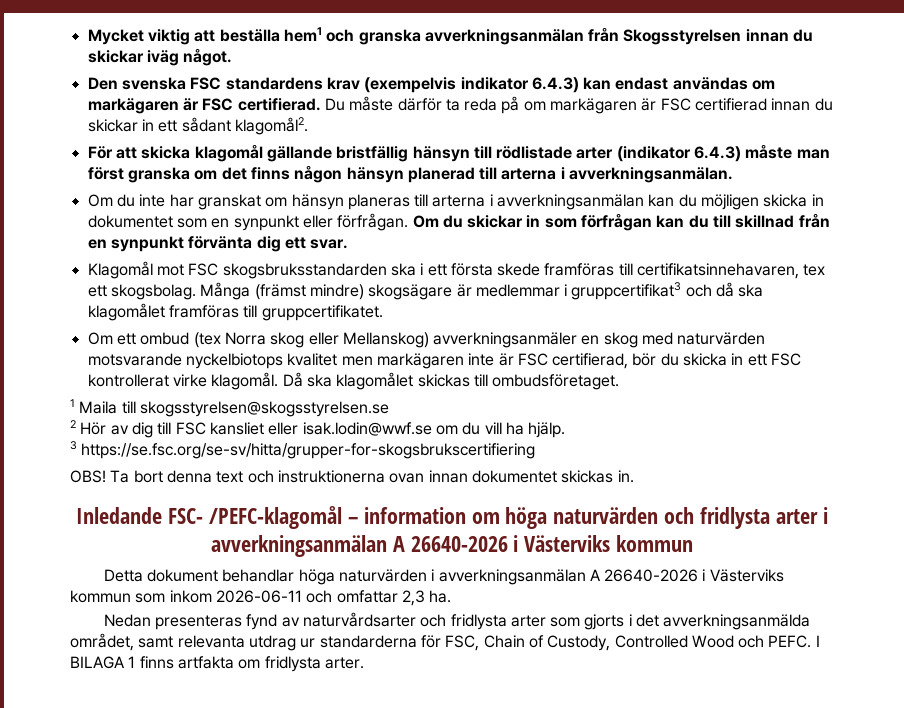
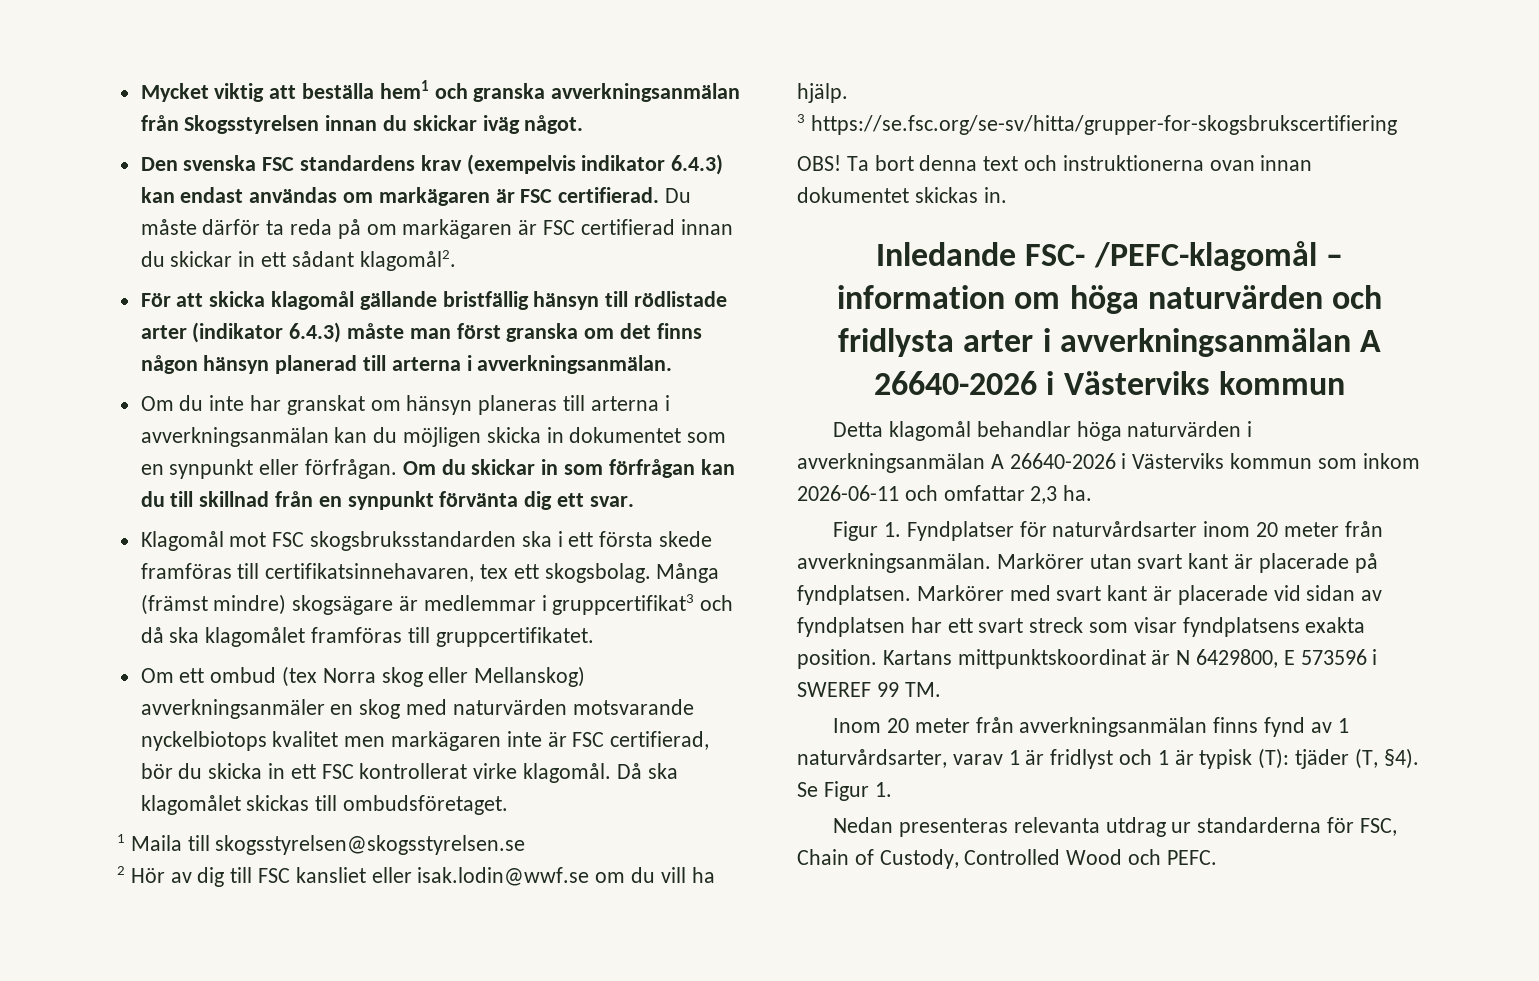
- Detta dokument behandlar höga naturvärden i avverkningsanmälan A 26640-2026 i Västerviks kommun som inkom 2026-06-11 och omfattar 2,3 ha.
+ Detta klagomål behandlar höga naturvärden i avverkningsanmälan A 26640-2026 i Västerviks kommun som inkom 2026-06-11 och omfattar 2,3 ha.
- Nedan presenteras fynd av naturvårdsarter och fridlysta arter som gjorts i det avverkningsanmälda området, samt relevanta utdrag ur standarderna för FSC, Chain of Custody, Controlled Wood och PEFC. I BILAGA 1 finns artfakta om fridlysta arter.
+ Figur 1. Fyndplatser för naturvårdsarter inom 20 meter från avverkningsanmälan. Markörer utan svart kant är placerade på fyndplatsen. Markörer med svart kant är placerade vid sidan av fyndplatsen har ett svart streck som visar fyndplatsens exakta position. Kartans mittpunktskoordinat är N 6429800, E 573596 i SWEREF 99 TM.
+ Inom 20 meter från avverkningsanmälan finns fynd av 1 naturvårdsarter, varav 1 är fridlyst och 1 är typisk (T): tjäder (T, §4). Se Figur 1.
+ Nedan presenteras relevanta utdrag ur standarderna för FSC, Chain of Custody, Controlled Wood och PEFC.

